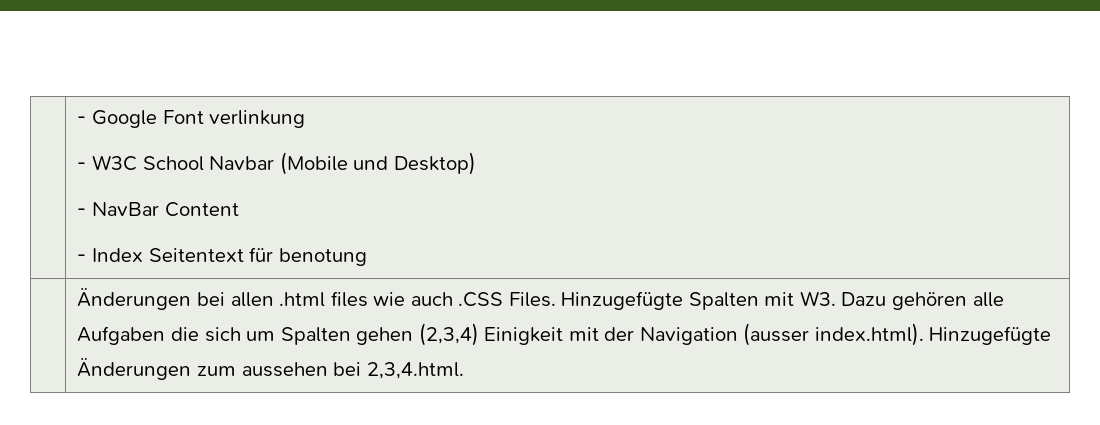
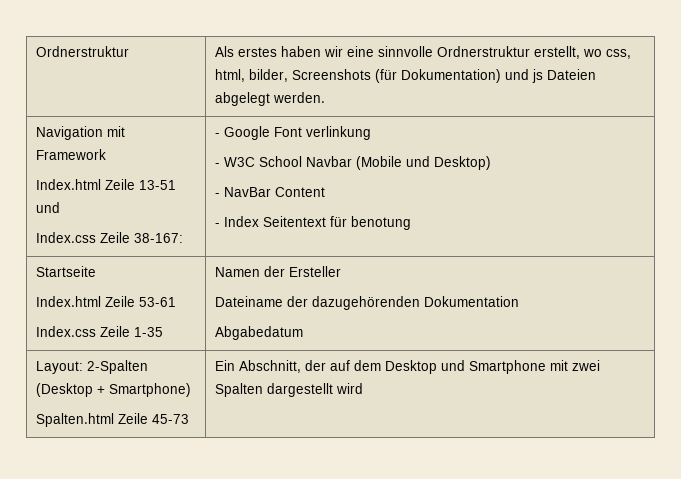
- | - Google Font verlinkung
+ Ordnerstruktur | Als erstes haben wir eine sinnvolle Ordnerstruktur erstellt, wo css, html, bilder, Screenshots (für Dokumentation) und js Dateien abgelegt werden.
+ Navigation mit Framework
+ Index.html Zeile 13-51 und
+ Index.css Zeile 38-167: | - Google Font verlinkung
- | Änderungen bei allen .html files wie auch .CSS Files. Hinzugefügte Spalten mit W3. Dazu gehören alle Aufgaben die sich um Spalten gehen (2,3,4) Einigkeit mit der Navigation (ausser index.html). Hinzugefügte Änderungen zum aussehen bei 2,3,4.html.
+ Startseite
+ Index.html Zeile 53-61
+ Index.css Zeile 1-35 | Namen der Ersteller
+ Dateiname der dazugehörenden Dokumentation
+ Abgabedatum
+ Layout: 2-Spalten (Desktop + Smartphone)
+ Spalten.html Zeile 45-73 | Ein Abschnitt, der auf dem Desktop und Smartphone mit zwei Spalten dargestellt wird

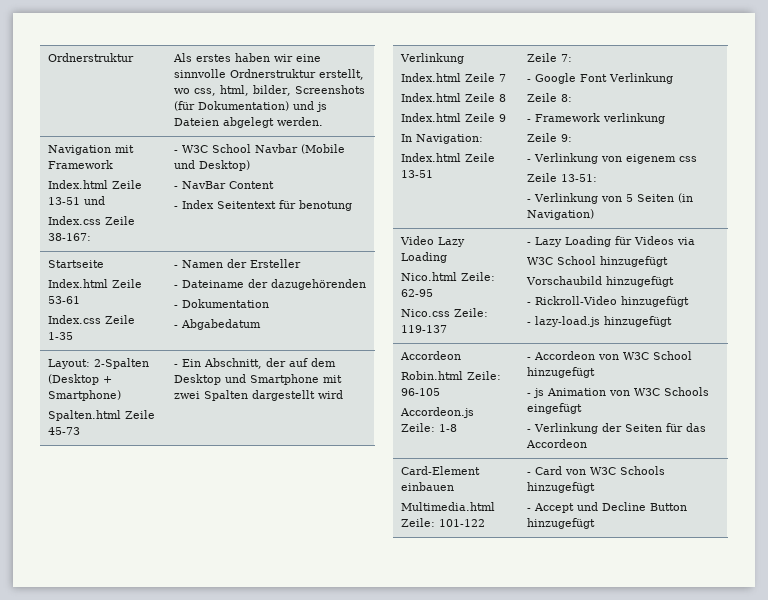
  Navigation mit Framework
  Index.html Zeile 13-51 und
- Index.css Zeile 38-167: | - Google Font verlinkung
- - W3C School Navbar (Mobile und Desktop)
+ Index.css Zeile 38-167: | - W3C School Navbar (Mobile und Desktop)
  Startseite
  Index.html Zeile 53-61
- Index.css Zeile 1-35 | Namen der Ersteller
- Dateiname der dazugehörenden Dokumentation
- Abgabedatum
+ Index.css Zeile 1-35 | - Namen der Ersteller
+ - Dateiname der dazugehörenden
+ - Dokumentation
+ - Abgabedatum
  Layout: 2-Spalten (Desktop + Smartphone)
- Spalten.html Zeile 45-73 | Ein Abschnitt, der auf dem Desktop und Smartphone mit zwei Spalten dargestellt wird
+ Spalten.html Zeile 45-73 | - Ein Abschnitt, der auf dem Desktop und Smartphone mit zwei Spalten dargestellt wird
+ Verlinkung
+ Index.html Zeile 7
+ Index.html Zeile 8
+ Index.html Zeile 9
+ In Navigation:
+ Index.html Zeile 13-51 | Zeile 7:
+ - Google Font Verlinkung
+ Zeile 8:
+ - Framework verlinkung
+ Zeile 9:
+ - Verlinkung von eigenem css
+ Zeile 13-51:
+ - Verlinkung von 5 Seiten (in Navigation)
+ Video Lazy Loading
+ Nico.html Zeile: 62-95
+ Nico.css Zeile: 119-137 | - Lazy Loading für Videos via
+ W3C School hinzugefügt
+ Vorschaubild hinzugefügt
+ - Rickroll-Video hinzugefügt
+ - lazy-load.js hinzugefügt
+ Accordeon
+ Robin.html Zeile: 96-105
+ Accordeon.js Zeile: 1-8 | - Accordeon von W3C School hinzugefügt
+ - js Animation von W3C Schools eingefügt
+ - Verlinkung der Seiten für das Accordeon
+ Card-Element einbauen
+ Multimedia.html Zeile: 101-122 | - Card von W3C Schools hinzugefügt
+ - Accept und Decline Button hinzugefügt

